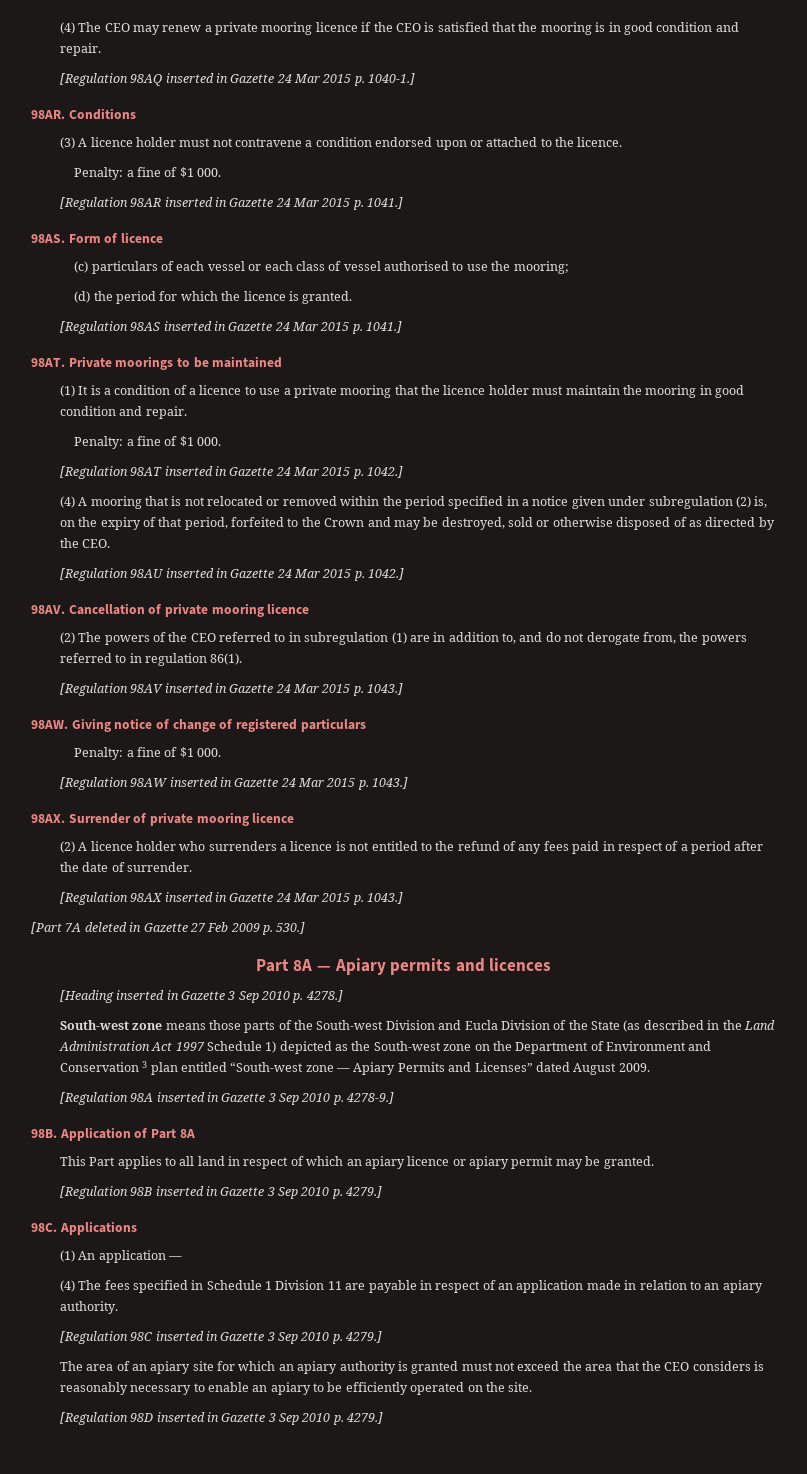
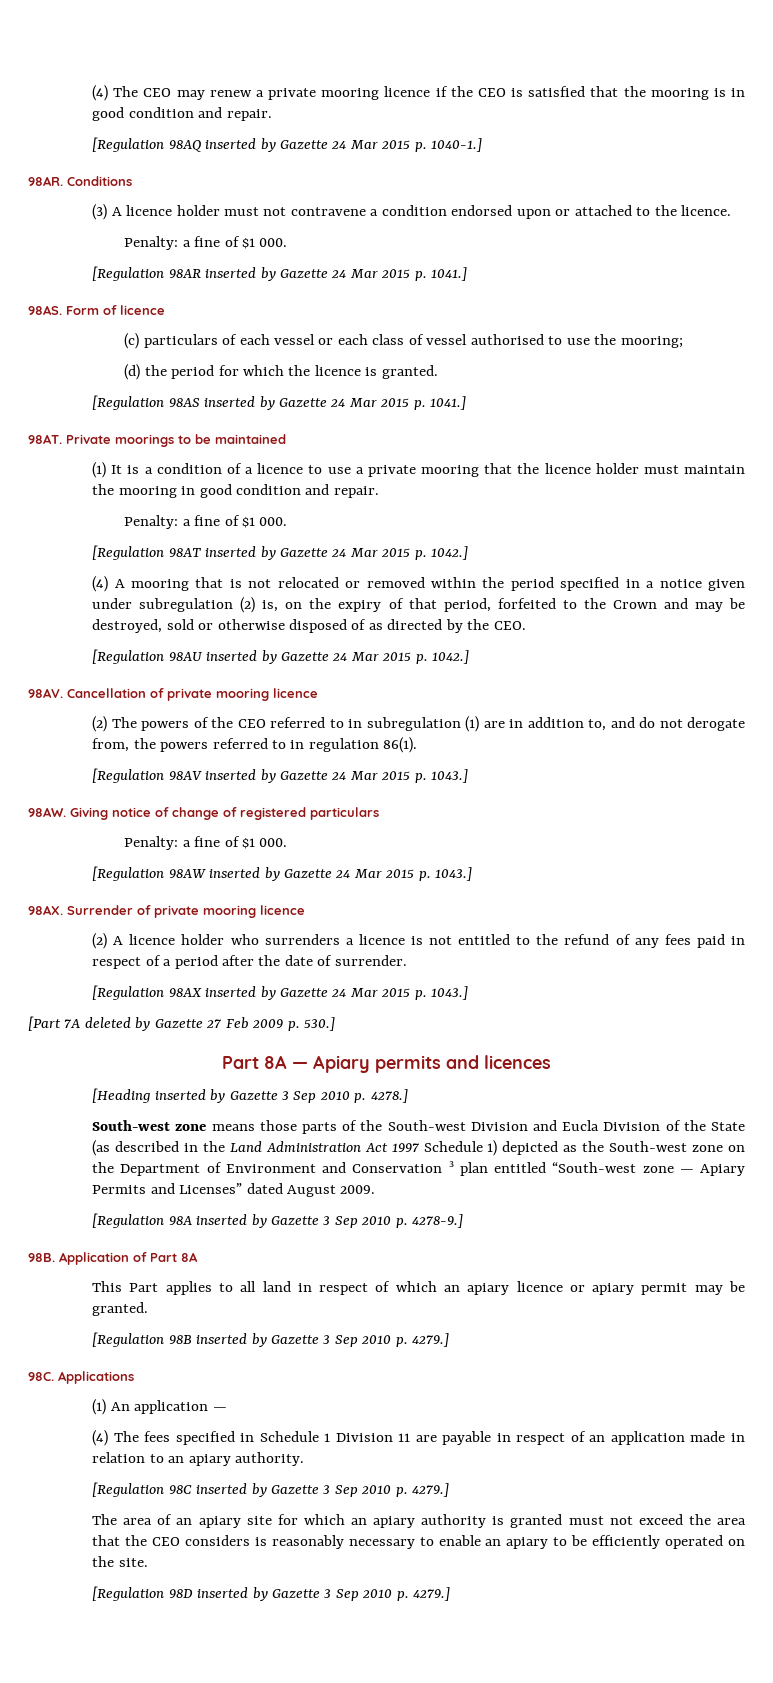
- [Regulation 98AQ inserted in Gazette 24 Mar 2015 p. 1040-1.]
+ [Regulation 98AQ inserted by Gazette 24 Mar 2015 p. 1040-1.]
- [Regulation 98AR inserted in Gazette 24 Mar 2015 p. 1041.]
+ [Regulation 98AR inserted by Gazette 24 Mar 2015 p. 1041.]
- [Regulation 98AS inserted in Gazette 24 Mar 2015 p. 1041.]
+ [Regulation 98AS inserted by Gazette 24 Mar 2015 p. 1041.]
- [Regulation 98AT inserted in Gazette 24 Mar 2015 p. 1042.]
+ [Regulation 98AT inserted by Gazette 24 Mar 2015 p. 1042.]
- [Regulation 98AU inserted in Gazette 24 Mar 2015 p. 1042.]
+ [Regulation 98AU inserted by Gazette 24 Mar 2015 p. 1042.]
- [Regulation 98AV inserted in Gazette 24 Mar 2015 p. 1043.]
+ [Regulation 98AV inserted by Gazette 24 Mar 2015 p. 1043.]
- [Regulation 98AW inserted in Gazette 24 Mar 2015 p. 1043.]
+ [Regulation 98AW inserted by Gazette 24 Mar 2015 p. 1043.]
- [Regulation 98AX inserted in Gazette 24 Mar 2015 p. 1043.]
+ [Regulation 98AX inserted by Gazette 24 Mar 2015 p. 1043.]
- [Part 7A deleted in Gazette 27 Feb 2009 p. 530.]
+ [Part 7A deleted by Gazette 27 Feb 2009 p. 530.]
- [Heading inserted in Gazette 3 Sep 2010 p. 4278.]
+ [Heading inserted by Gazette 3 Sep 2010 p. 4278.]
- [Regulation 98A inserted in Gazette 3 Sep 2010 p. 4278-9.]
+ [Regulation 98A inserted by Gazette 3 Sep 2010 p. 4278-9.]
- [Regulation 98B inserted in Gazette 3 Sep 2010 p. 4279.]
+ [Regulation 98B inserted by Gazette 3 Sep 2010 p. 4279.]
- [Regulation 98C inserted in Gazette 3 Sep 2010 p. 4279.]
+ [Regulation 98C inserted by Gazette 3 Sep 2010 p. 4279.]
- [Regulation 98D inserted in Gazette 3 Sep 2010 p. 4279.]
+ [Regulation 98D inserted by Gazette 3 Sep 2010 p. 4279.]

